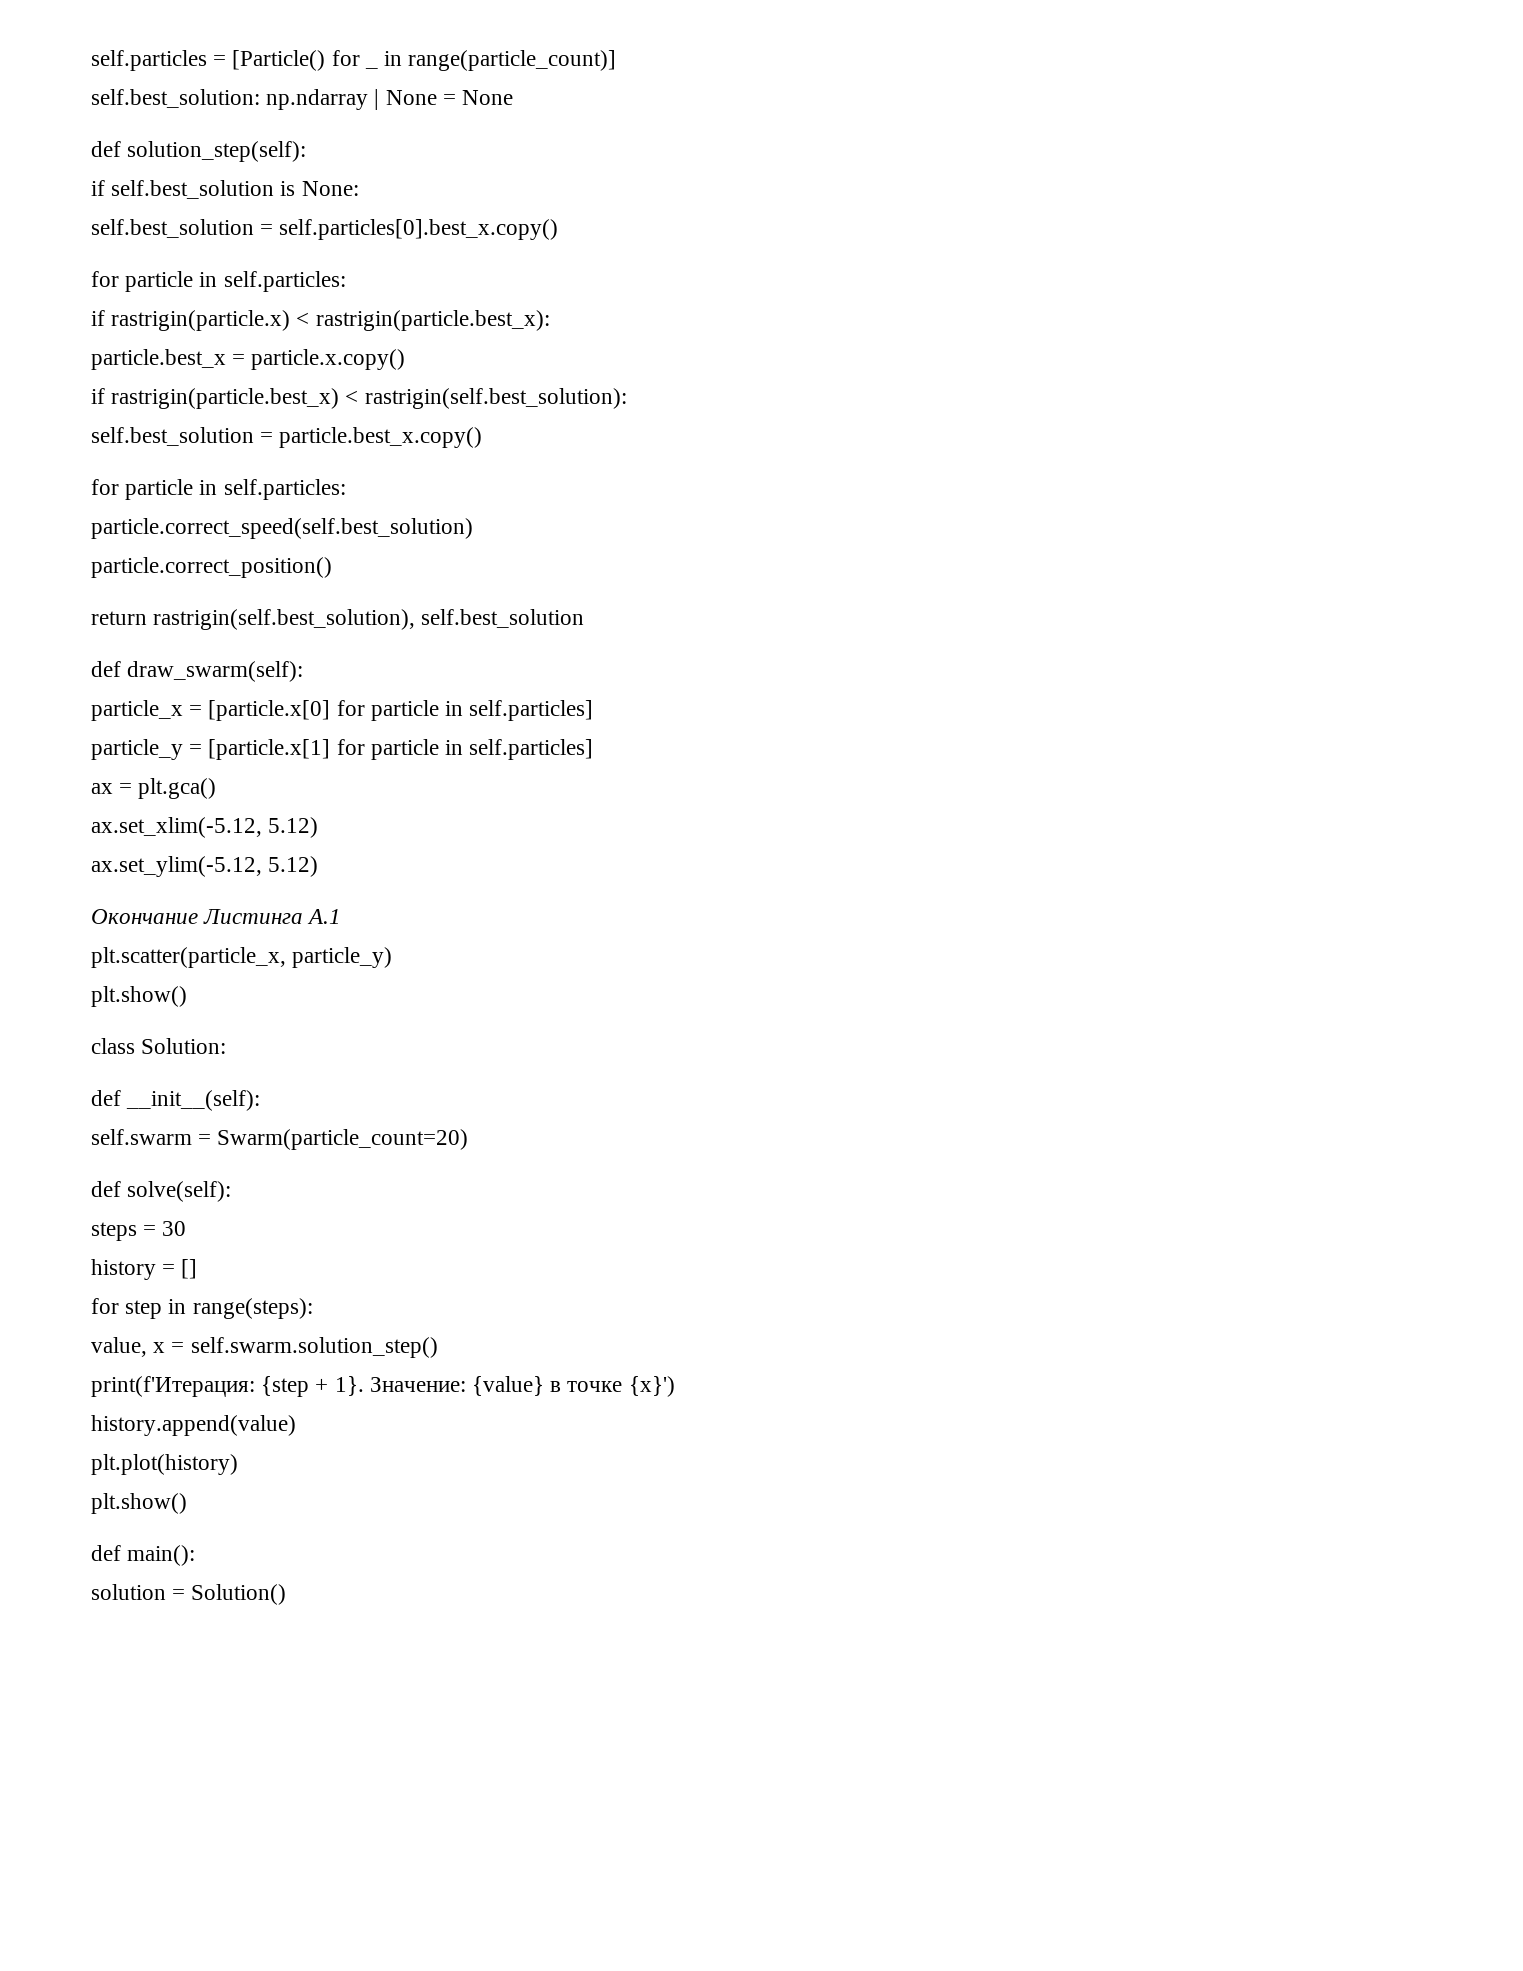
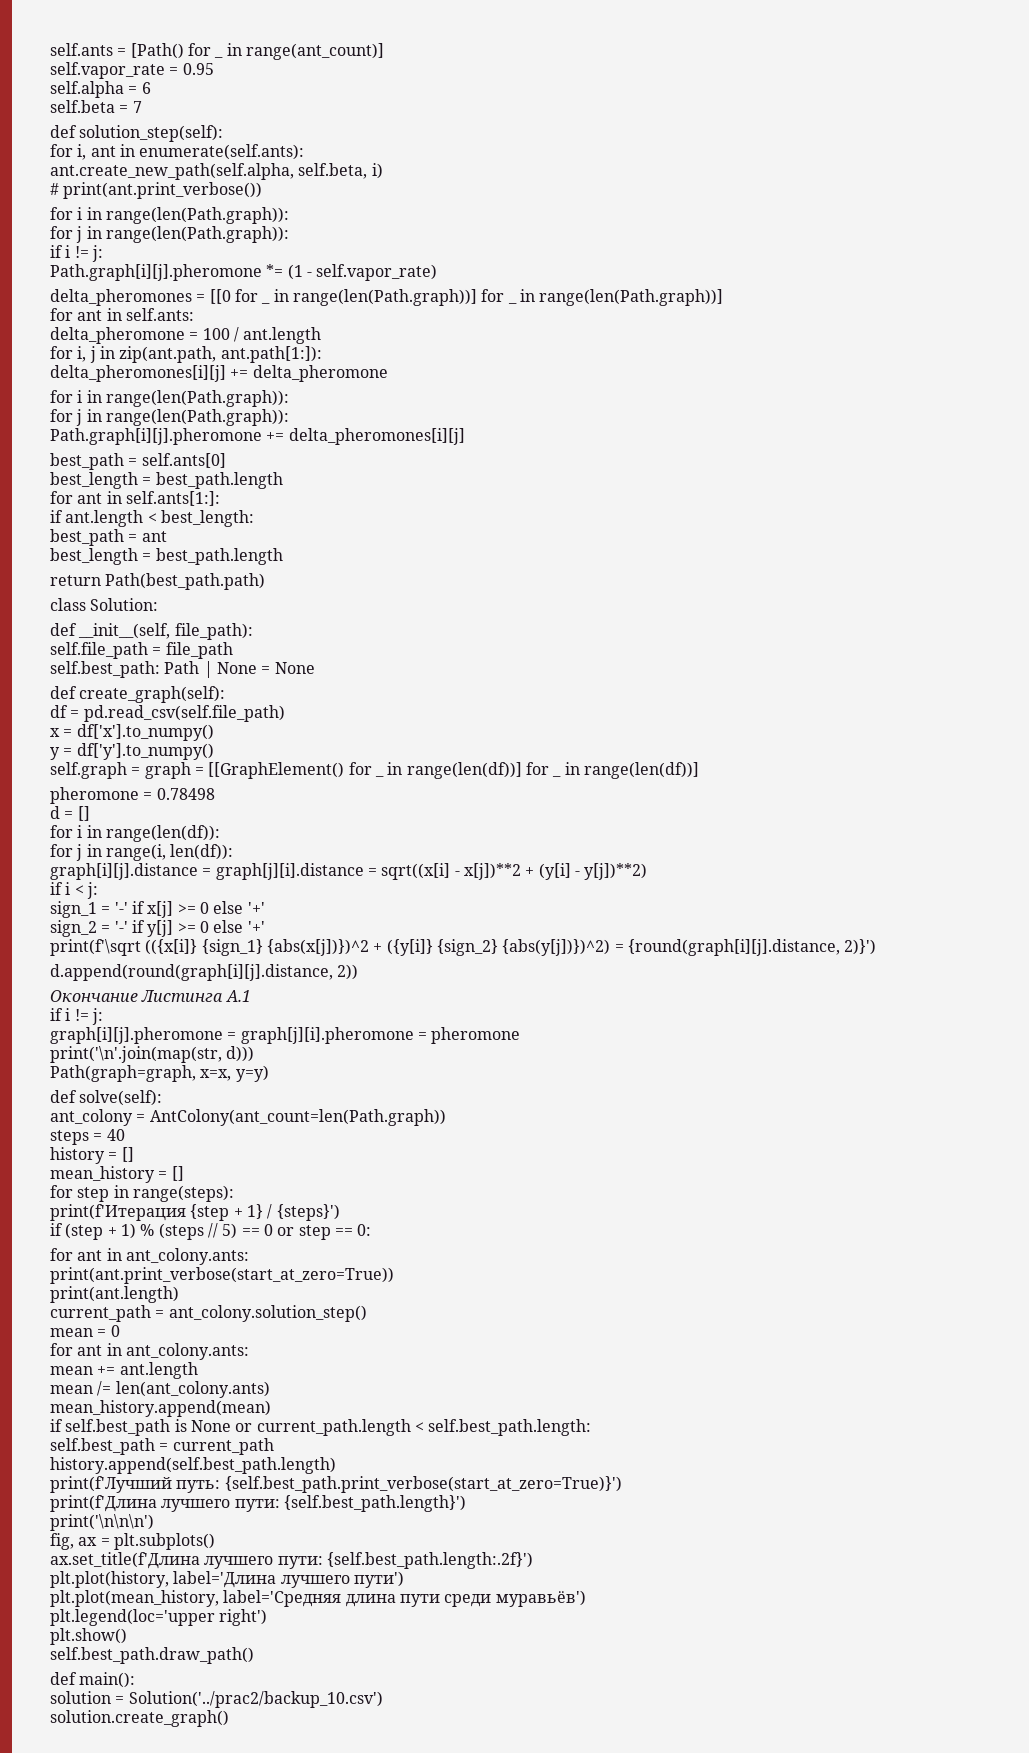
- self.particles = [Particle() for _ in range(particle_count)]
- self.best_solution: np.ndarray | None = None
+ self.ants = [Path() for _ in range(ant_count)]
+ self.vapor_rate = 0.95
+ self.alpha = 6
+ self.beta = 7
+ def solution_step(self):
+ for i, ant in enumerate(self.ants):
+ ant.create_new_path(self.alpha, self.beta, i)
+ # print(ant.print_verbose())
+ for i in range(len(Path.graph)):
+ for j in range(len(Path.graph)):
+ if i != j:
+ Path.graph[i][j].pheromone *= (1 - self.vapor_rate)
+ delta_pheromones = [[0 for _ in range(len(Path.graph))] for _ in range(len(Path.graph))]
+ for ant in self.ants:
+ delta_pheromone = 100 / ant.length
+ for i, j in zip(ant.path, ant.path[1:]):
+ delta_pheromones[i][j] += delta_pheromone
+ for i in range(len(Path.graph)):
+ for j in range(len(Path.graph)):
+ Path.graph[i][j].pheromone += delta_pheromones[i][j]
+ best_path = self.ants[0]
+ best_length = best_path.length
+ for ant in self.ants[1:]:
+ if ant.length < best_length:
+ best_path = ant
+ best_length = best_path.length
+ return Path(best_path.path)
+ class Solution:
+ def __init__(self, file_path):
+ self.file_path = file_path
+ self.best_path: Path | None = None
- def solution_step(self):
- if self.best_solution is None:
- self.best_solution = self.particles[0].best_x.copy()
- for particle in self.particles:
- if rastrigin(particle.x) < rastrigin(particle.best_x):
- particle.best_x = particle.x.copy()
- if rastrigin(particle.best_x) < rastrigin(self.best_solution):
- self.best_solution = particle.best_x.copy()
- for particle in self.particles:
- particle.correct_speed(self.best_solution)
- particle.correct_position()
- return rastrigin(self.best_solution), self.best_solution
- def draw_swarm(self):
- particle_x = [particle.x[0] for particle in self.particles]
- particle_y = [particle.x[1] for particle in self.particles]
- ax = plt.gca()
- ax.set_xlim(-5.12, 5.12)
- ax.set_ylim(-5.12, 5.12)
+ def create_graph(self):
+ df = pd.read_csv(self.file_path)
+ x = df['x'].to_numpy()
+ y = df['y'].to_numpy()
+ self.graph = graph = [[GraphElement() for _ in range(len(df))] for _ in range(len(df))]
+ pheromone = 0.78498
+ d = []
+ for i in range(len(df)):
+ for j in range(i, len(df)):
+ graph[i][j].distance = graph[j][i].distance = sqrt((x[i] - x[j])**2 + (y[i] - y[j])**2)
+ if i < j:
+ sign_1 = '-' if x[j] >= 0 else '+'
+ sign_2 = '-' if y[j] >= 0 else '+'
+ print(f'\sqrt (({x[i]} {sign_1} {abs(x[j])})^2 + ({y[i]} {sign_2} {abs(y[j])})^2) = {round(graph[i][j].distance, 2)}')
+ d.append(round(graph[i][j].distance, 2))
  Окончание Листинга А.1
- plt.scatter(particle_x, particle_y)
- plt.show()
- class Solution:
- def __init__(self):
- self.swarm = Swarm(particle_count=20)
+ if i != j:
+ graph[i][j].pheromone = graph[j][i].pheromone = pheromone
+ print('\n'.join(map(str, d)))
+ Path(graph=graph, x=x, y=y)
+ ant_colony = AntColony(ant_count=len(Path.graph))
- steps = 30
+ steps = 40
+ mean_history = []
- value, x = self.swarm.solution_step()
- print(f'Итерация: {step + 1}. Значение: {value} в точке {x}')
- history.append(value)
- plt.plot(history)
+ print(f'Итерация {step + 1} / {steps}')
+ if (step + 1) % (steps // 5) == 0 or step == 0:
+ for ant in ant_colony.ants:
+ print(ant.print_verbose(start_at_zero=True))
+ print(ant.length)
+ current_path = ant_colony.solution_step()
+ mean = 0
+ for ant in ant_colony.ants:
+ mean += ant.length
+ mean /= len(ant_colony.ants)
+ mean_history.append(mean)
+ if self.best_path is None or current_path.length < self.best_path.length:
+ self.best_path = current_path
+ history.append(self.best_path.length)
+ print(f'Лучший путь: {self.best_path.print_verbose(start_at_zero=True)}')
+ print(f'Длина лучшего пути: {self.best_path.length}')
+ print('\n\n\n')
+ fig, ax = plt.subplots()
+ ax.set_title(f'Длина лучшего пути: {self.best_path.length:.2f}')
+ plt.plot(history, label='Длина лучшего пути')
+ plt.plot(mean_history, label='Средняя длина пути среди муравьёв')
+ plt.legend(loc='upper right')
  plt.show()
+ self.best_path.draw_path()
- solution = Solution()
+ solution = Solution('../prac2/backup_10.csv')
+ solution.create_graph()

